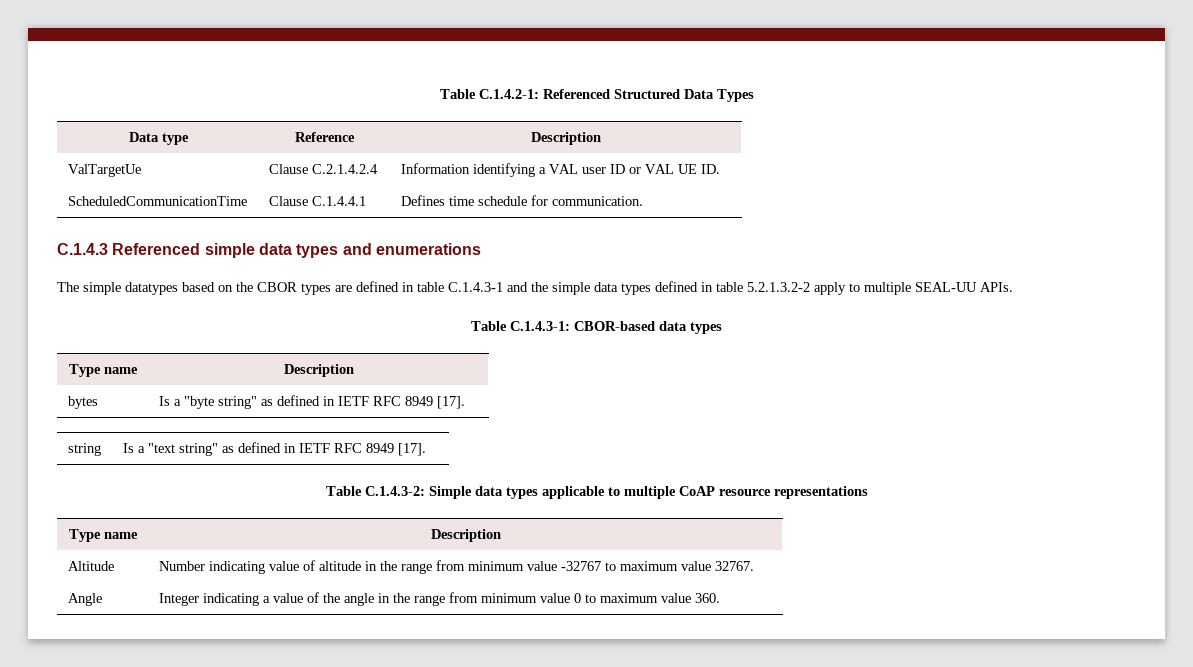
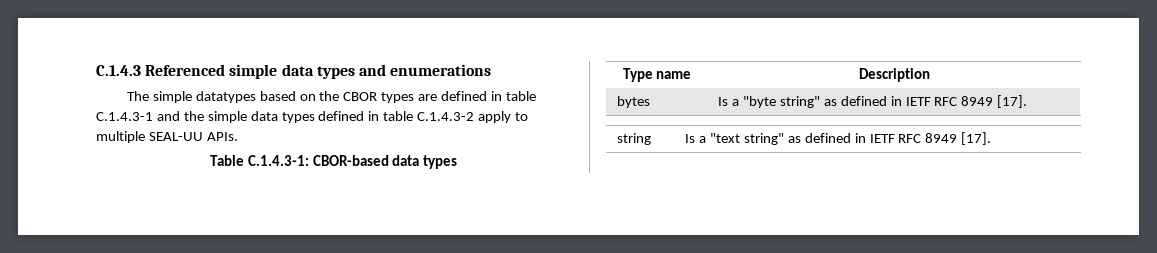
- Table C.1.4.2-1: Referenced Structured Data Types
- Data type | Reference | Description
- ValTargetUe | Clause C.2.1.4.2.4 | Information identifying a VAL user ID or VAL UE ID.
- ScheduledCommunicationTime | Clause C.1.4.4.1 | Defines time schedule for communication.
- The simple datatypes based on the CBOR types are defined in table C.1.4.3-1 and the simple data types defined in table 5.2.1.3.2-2 apply to multiple SEAL-UU APIs.
+ The simple datatypes based on the CBOR types are defined in table C.1.4.3-1 and the simple data types defined in table C.1.4.3-2 apply to multiple SEAL-UU APIs.
- Table C.1.4.3-2: Simple data types applicable to multiple CoAP resource representations
- Type name | Description
- Altitude | Number indicating value of altitude in the range from minimum value -32767 to maximum value 32767.
- Angle | Integer indicating a value of the angle in the range from minimum value 0 to maximum value 360.

